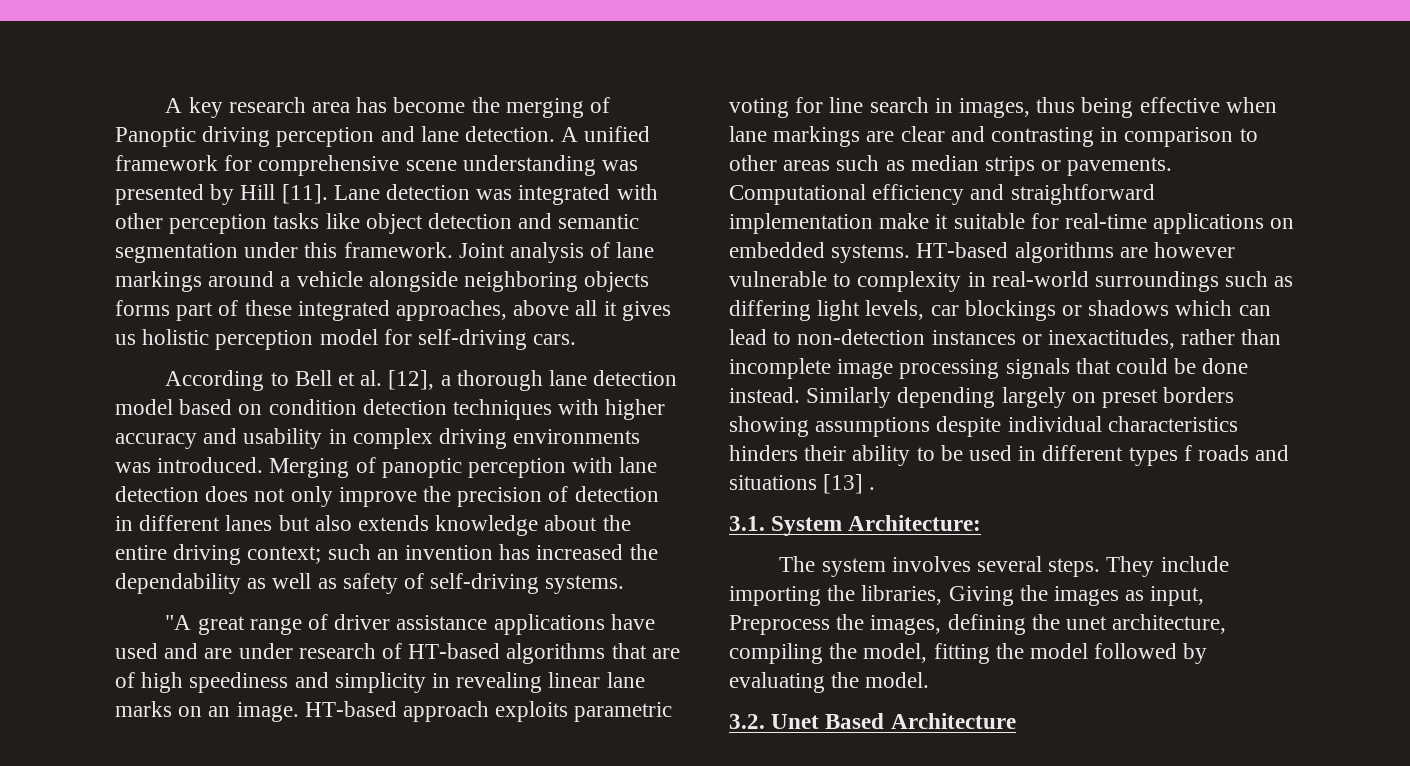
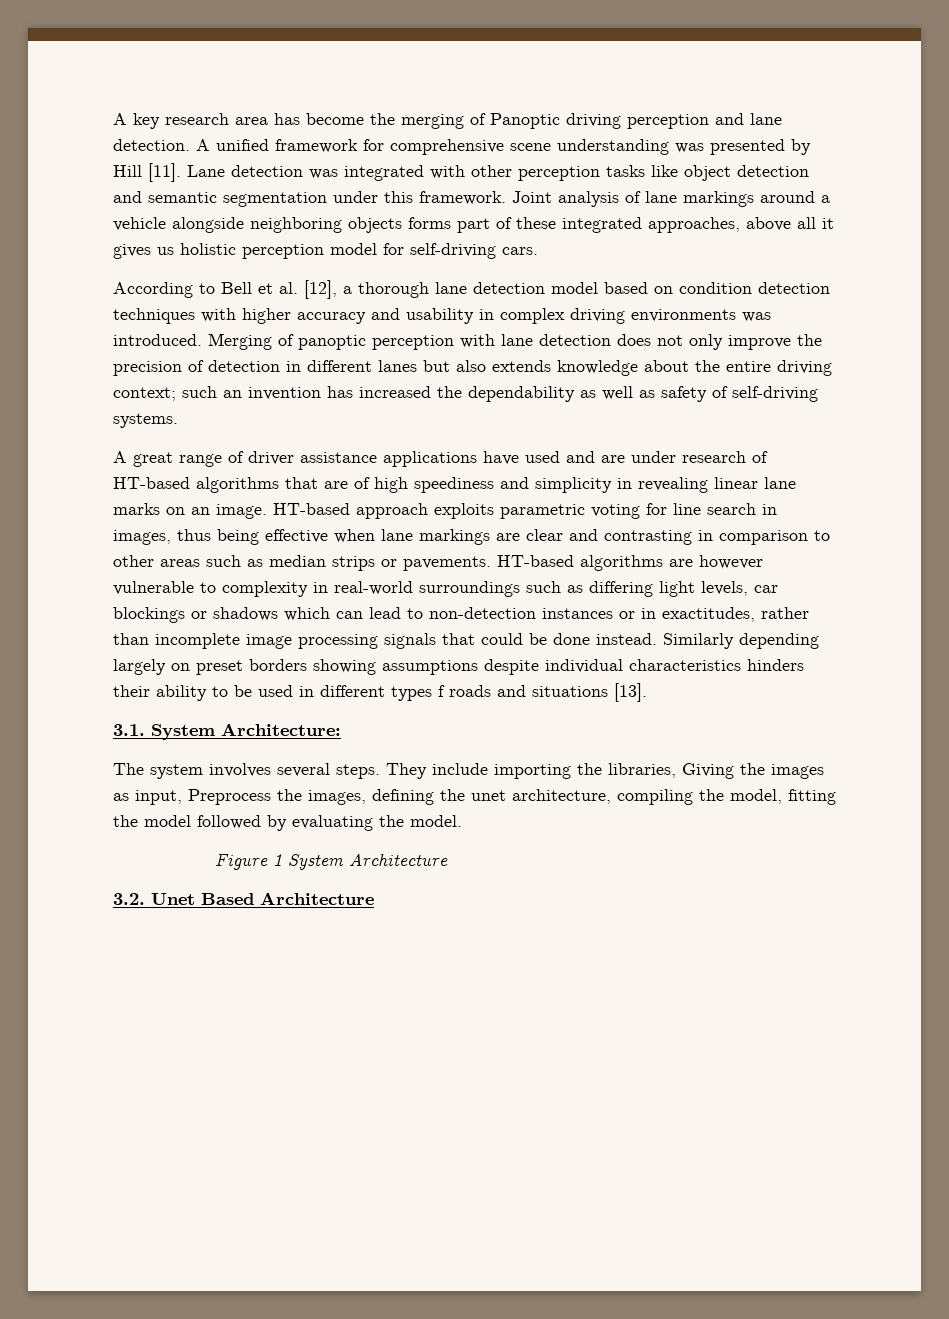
- "A great range of driver assistance applications have used and are under research of HT-based algorithms that are of high speediness and simplicity in revealing linear lane marks on an image.
+ A great range of driver assistance applications have used and are under research of HT-based algorithms that are of high speediness and simplicity in revealing linear lane marks on an image.
- Computational efficiency and straightforward implementation make it suitable for real-time applications on embedded systems.
- HT-based algorithms are however vulnerable to complexity in real-world surroundings such as differing light levels, car blockings or shadows which can lead to non-detection instances or inexactitudes, rather than incomplete image processing signals that could be done instead.
+ HT-based algorithms are however vulnerable to complexity in real-world surroundings such as differing light levels, car blockings or shadows which can lead to non-detection instances or in exactitudes, rather than incomplete image processing signals that could be done instead.
- Similarly depending largely on preset borders showing assumptions despite individual characteristics hinders their ability to be used in different types f roads and situations [13] .
+ Similarly depending largely on preset borders showing assumptions despite individual characteristics hinders their ability to be used in different types f roads and situations [13].
+ Figure 1 System Architecture

